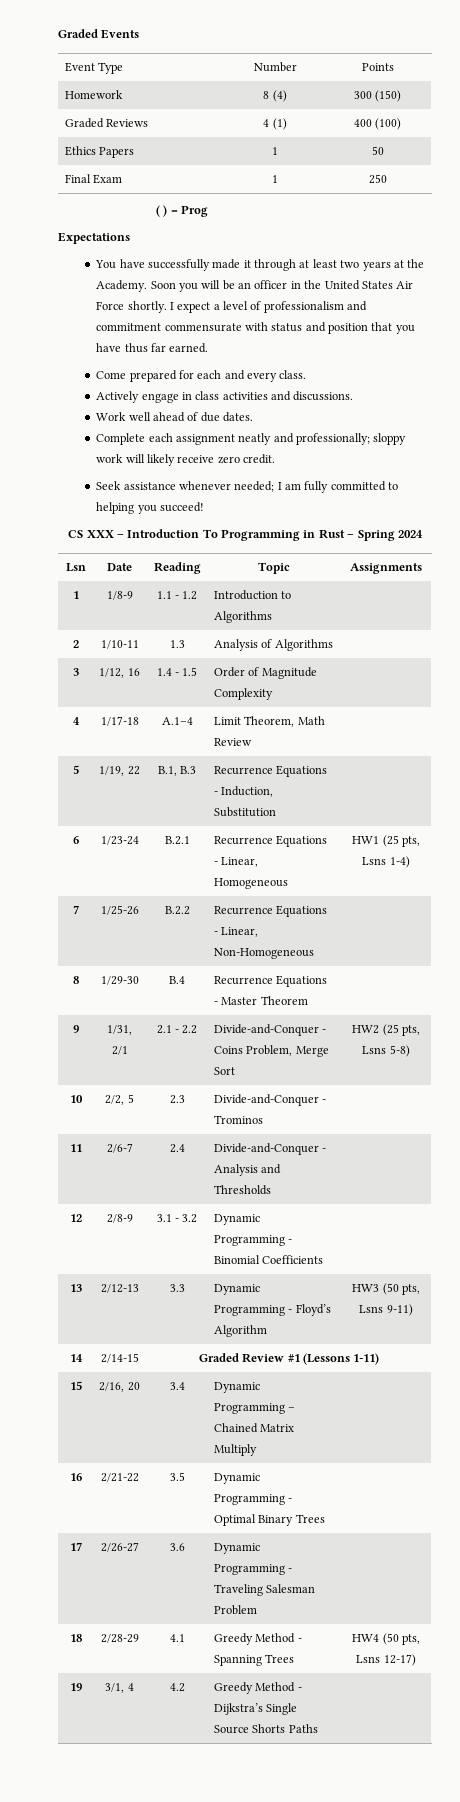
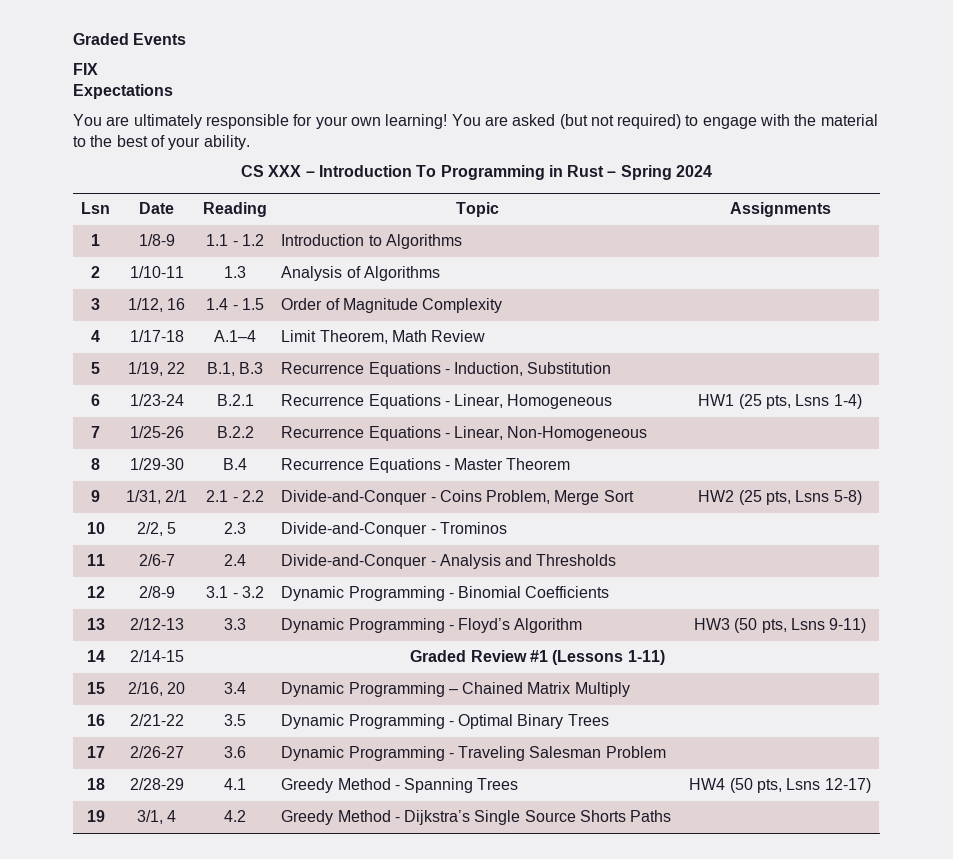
- Event Type | Number | Points
- Homework | 8 (4) | 300 (150)
- Graded Reviews | 4 (1) | 400 (100)
- Ethics Papers | 1 | 50
- Final Exam | 1 | 250
- ( ) = Prog
+ FIX
  Expectations
- You have successfully made it through at least two years at the Academy. Soon you will be an officer in the United States Air Force shortly. I expect a level of professionalism and commitment commensurate with status and position that you have thus far earned.
- Come prepared for each and every class.
- Actively engage in class activities and discussions.
- Work well ahead of due dates.
- Complete each assignment neatly and professionally; sloppy work will likely receive zero credit.
- Seek assistance whenever needed; I am fully committed to helping you succeed!
+ You are ultimately responsible for your own learning! You are asked (but not required) to engage with the material to the best of your ability.

